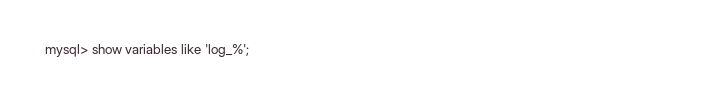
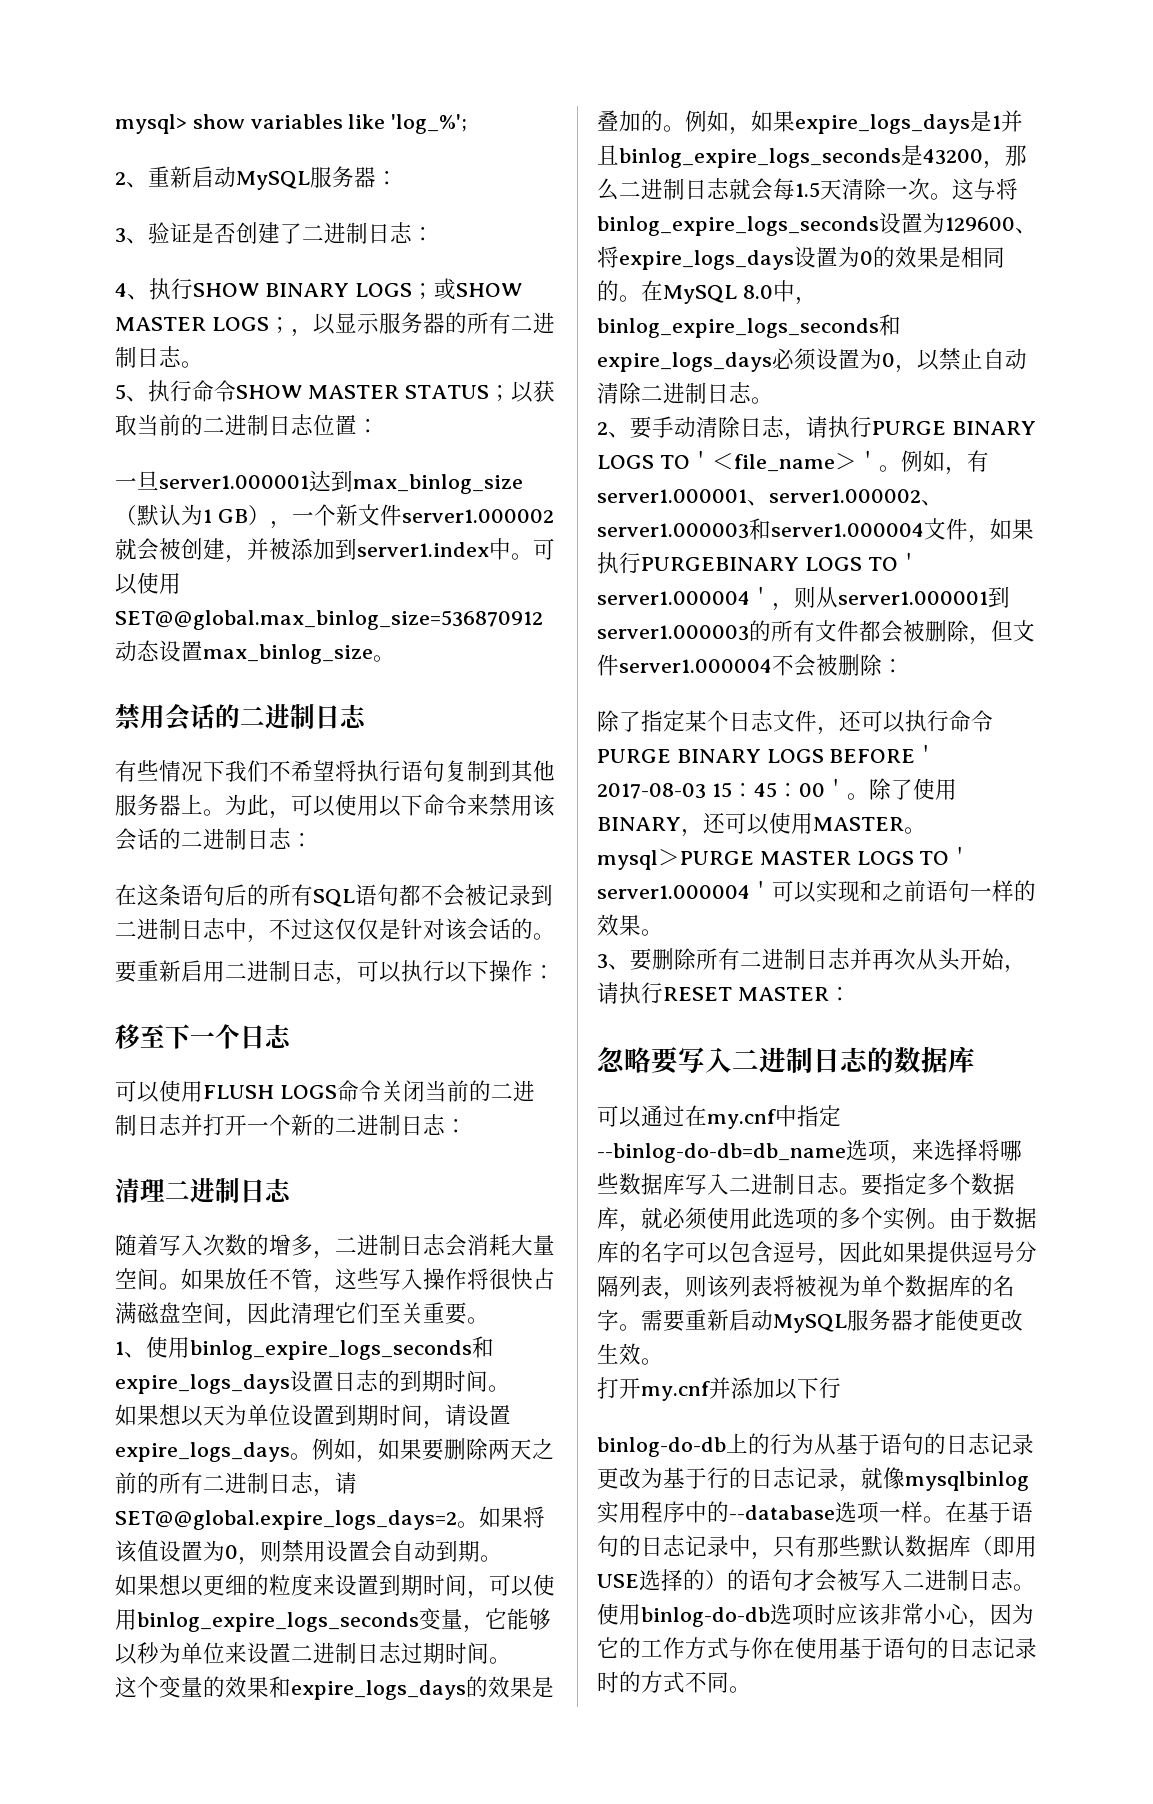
+ 2、重新启动MySQL服务器：
+ 3、验证是否创建了二进制日志：
+ 4、执行SHOW BINARY LOGS；或SHOW MASTER LOGS；，以显示服务器的所有二进制日志。
+ 5、执行命令SHOW MASTER STATUS；以获取当前的二进制日志位置：
+ 一旦server1.000001达到max_binlog_size（默认为1 GB），一个新文件server1.000002就会被创建，并被添加到server1.index中。可以使用SET@@global.max_binlog_size=536870912动态设置max_binlog_size。
+ 禁用会话的二进制日志
+ 有些情况下我们不希望将执行语句复制到其他服务器上。为此，可以使用以下命令来禁用该会话的二进制日志：
+ 在这条语句后的所有SQL语句都不会被记录到二进制日志中，不过这仅仅是针对该会话的。
+ 要重新启用二进制日志，可以执行以下操作：
+ 移至下一个日志
+ 可以使用FLUSH LOGS命令关闭当前的二进制日志并打开一个新的二进制日志：
+ 清理二进制日志
+ 随着写入次数的增多，二进制日志会消耗大量空间。如果放任不管，这些写入操作将很快占满磁盘空间，因此清理它们至关重要。
+ 1、使用binlog_expire_logs_seconds和expire_logs_days设置日志的到期时间。
+ 如果想以天为单位设置到期时间，请设置expire_logs_days。例如，如果要删除两天之前的所有二进制日志，请SET@@global.expire_logs_days=2。如果将该值设置为0，则禁用设置会自动到期。
+ 如果想以更细的粒度来设置到期时间，可以使用binlog_expire_logs_seconds变量，它能够以秒为单位来设置二进制日志过期时间。
+ 这个变量的效果和expire_logs_days的效果是叠加的。例如，如果expire_logs_days是1并且binlog_expire_logs_seconds是43200，那么二进制日志就会每1.5天清除一次。这与将binlog_expire_logs_seconds设置为129600、将expire_logs_days设置为0的效果是相同的。在MySQL 8.0中，binlog_expire_logs_seconds和expire_logs_days必须设置为0，以禁止自动清除二进制日志。
+ 2、要手动清除日志，请执行PURGE BINARY LOGS TO＇＜file_name＞＇。例如，有server1.000001、server1.000002、server1.000003和server1.000004文件，如果执行PURGEBINARY LOGS TO＇server1.000004＇，则从server1.000001到server1.000003的所有文件都会被删除，但文件server1.000004不会被删除：
+ 除了指定某个日志文件，还可以执行命令PURGE BINARY LOGS BEFORE＇2017-08-03 15：45：00＇。除了使用BINARY，还可以使用MASTER。
+ mysql＞PURGE MASTER LOGS TO＇server1.000004＇可以实现和之前语句一样的效果。
+ 3、要删除所有二进制日志并再次从头开始，请执行RESET MASTER：
+ 忽略要写入二进制日志的数据库
+ 可以通过在my.cnf中指定--binlog-do-db=db_name选项，来选择将哪些数据库写入二进制日志。要指定多个数据库，就必须使用此选项的多个实例。由于数据库的名字可以包含逗号，因此如果提供逗号分隔列表，则该列表将被视为单个数据库的名字。需要重新启动MySQL服务器才能使更改生效。
+ 打开my.cnf并添加以下行
+ binlog-do-db上的行为从基于语句的日志记录更改为基于行的日志记录，就像mysqlbinlog实用程序中的--database选项一样。在基于语句的日志记录中，只有那些默认数据库（即用USE选择的）的语句才会被写入二进制日志。使用binlog-do-db选项时应该非常小心，因为它的工作方式与你在使用基于语句的日志记录时的方式不同。

